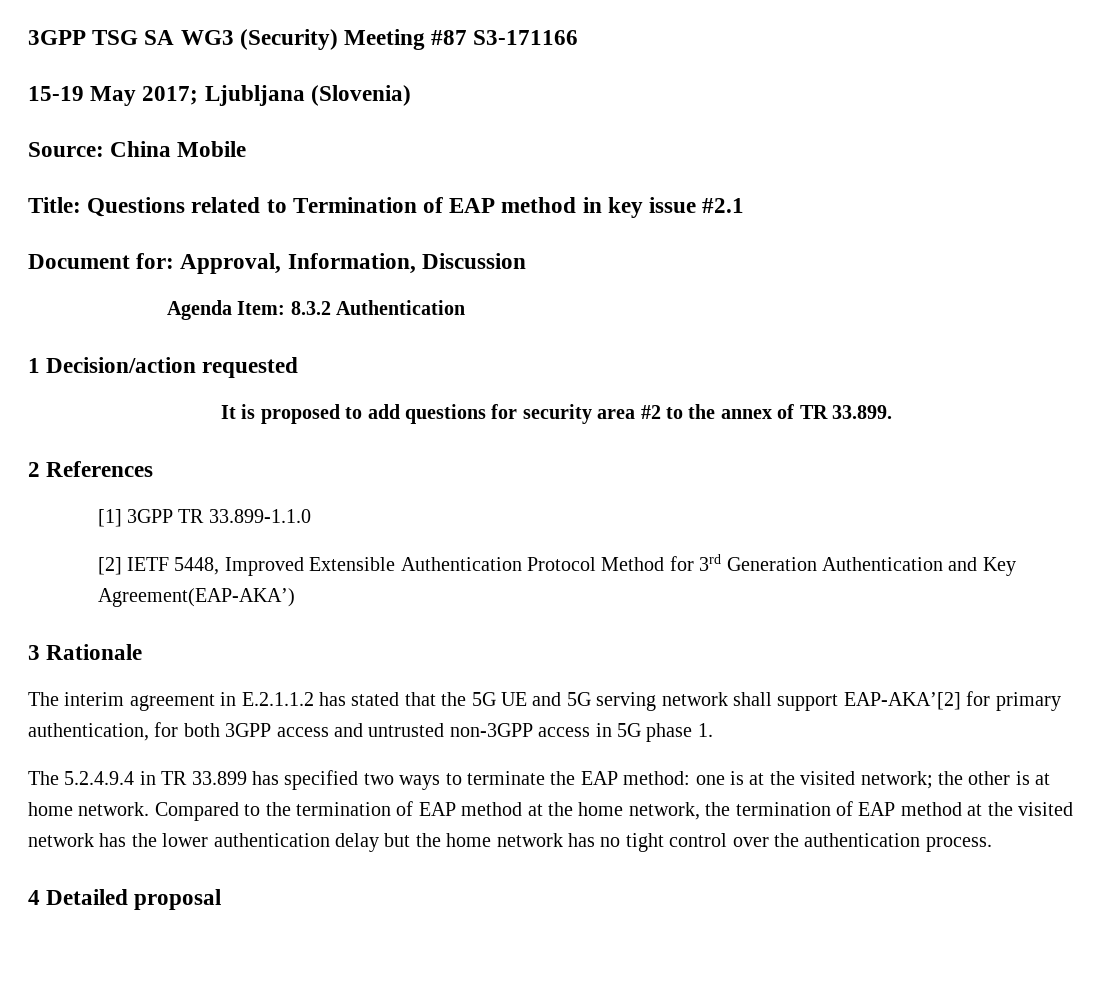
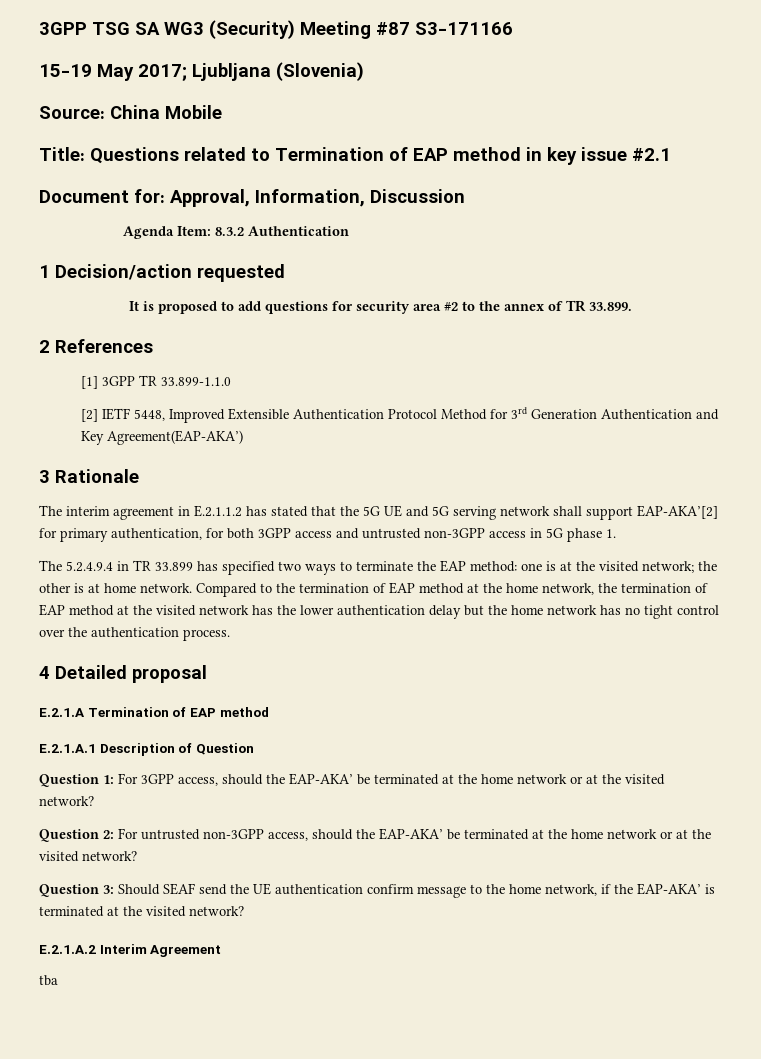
+ E.2.1.A Termination of EAP method
+ E.2.1.A.1 Description of Question
+ Question 1: For 3GPP access, should the EAP-AKA’ be terminated at the home network or at the visited network?
+ Question 2: For untrusted non-3GPP access, should the EAP-AKA’ be terminated at the home network or at the visited network?
+ Question 3: Should SEAF send the UE authentication confirm message to the home network, if the EAP-AKA’ is terminated at the visited network?
+ E.2.1.A.2 Interim Agreement
+ tba

